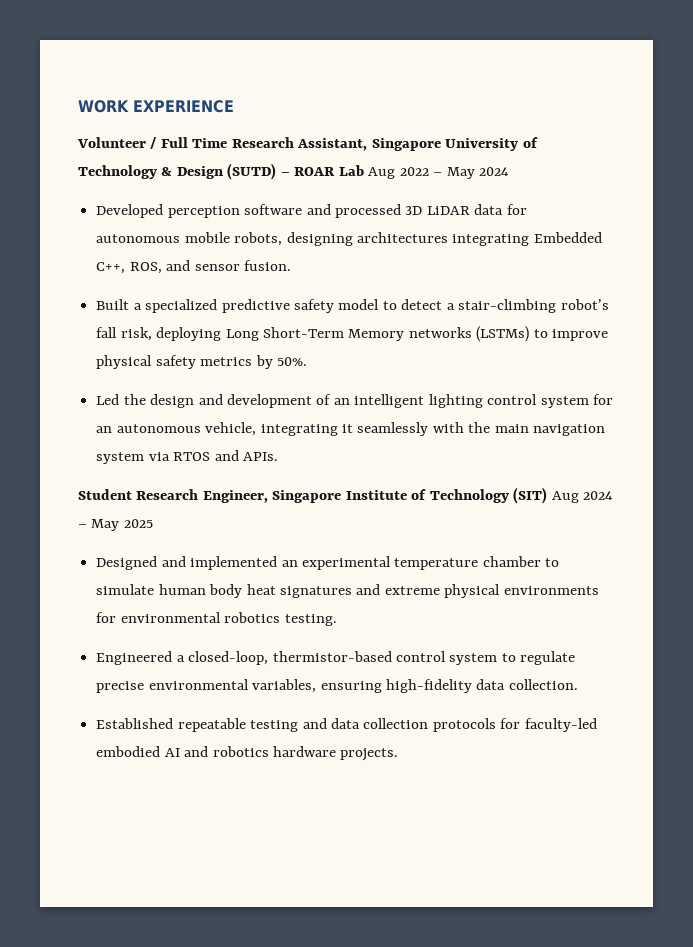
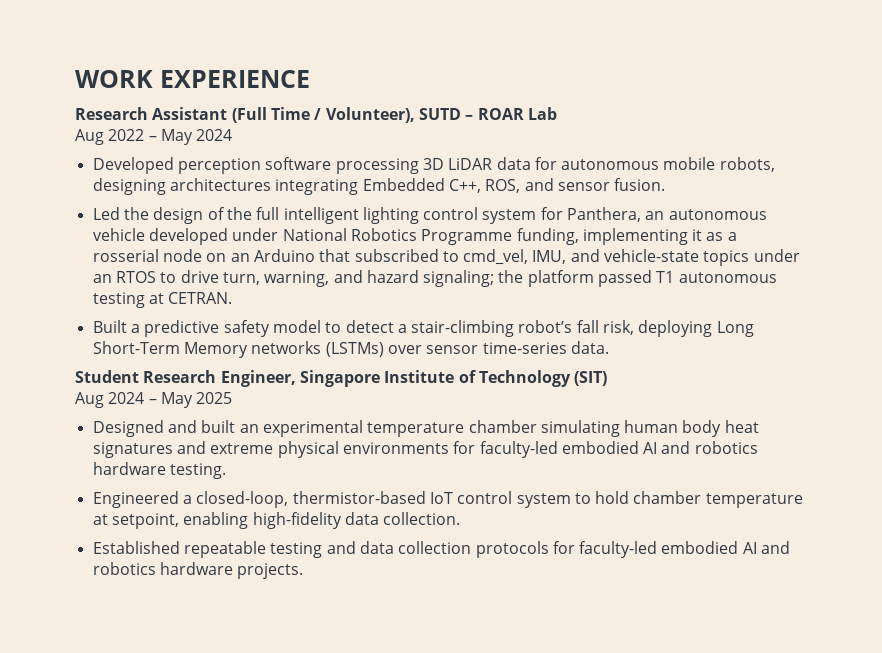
- Volunteer / Full Time Research Assistant, Singapore University of Technology & Design (SUTD) – ROAR Lab Aug 2022 – May 2024
+ Research Assistant (Full Time / Volunteer), SUTD – ROAR Lab
+ Aug 2022 – May 2024
- Developed perception software and processed 3D LiDAR data for autonomous mobile robots, designing architectures integrating Embedded C++, ROS, and sensor fusion.
+ Developed perception software processing 3D LiDAR data for autonomous mobile robots, designing architectures integrating Embedded C++, ROS, and sensor fusion.
+ Led the design of the full intelligent lighting control system for Panthera, an autonomous vehicle developed under National Robotics Programme funding, implementing it as a rosserial node on an Arduino that subscribed to cmd_vel, IMU, and vehicle-state topics under an RTOS to drive turn, warning, and hazard signaling; the platform passed T1 autonomous testing at CETRAN.
- Built a specialized predictive safety model to detect a stair-climbing robot’s fall risk, deploying Long Short-Term Memory networks (LSTMs) to improve physical safety metrics by 50%.
- Led the design and development of an intelligent lighting control system for an autonomous vehicle, integrating it seamlessly with the main navigation system via RTOS and APIs.
+ Built a predictive safety model to detect a stair-climbing robot’s fall risk, deploying Long Short-Term Memory networks (LSTMs) over sensor time-series data.
- Student Research Engineer, Singapore Institute of Technology (SIT) Aug 2024 – May 2025
+ Student Research Engineer, Singapore Institute of Technology (SIT)
+ Aug 2024 – May 2025
- Designed and implemented an experimental temperature chamber to simulate human body heat signatures and extreme physical environments for environmental robotics testing.
+ Designed and built an experimental temperature chamber simulating human body heat signatures and extreme physical environments for faculty-led embodied AI and robotics hardware testing.
- Engineered a closed-loop, thermistor-based control system to regulate precise environmental variables, ensuring high-fidelity data collection.
+ Engineered a closed-loop, thermistor-based IoT control system to hold chamber temperature at setpoint, enabling high-fidelity data collection.

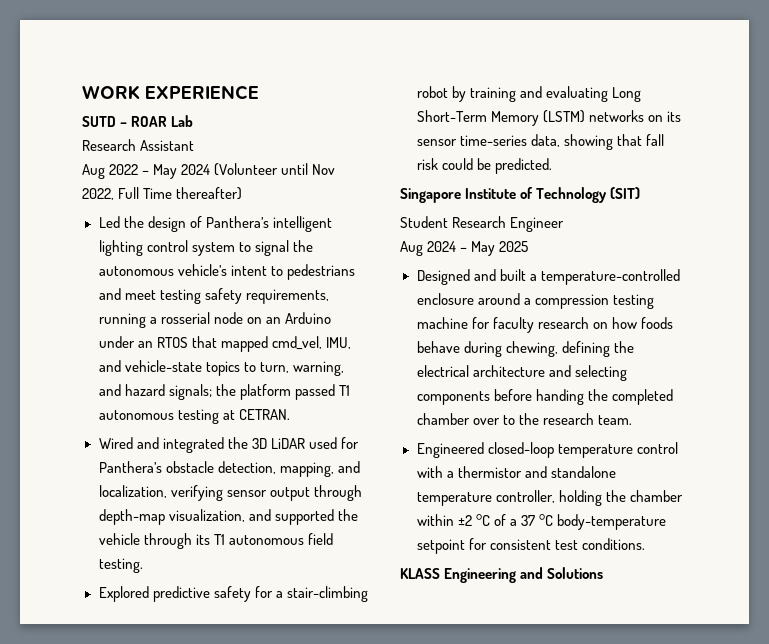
- Research Assistant (Full Time / Volunteer), SUTD – ROAR Lab
+ SUTD – ROAR Lab
+ Research Assistant
- Aug 2022 – May 2024
- Developed perception software processing 3D LiDAR data for autonomous mobile robots, designing architectures integrating Embedded C++, ROS, and sensor fusion.
+ Aug 2022 – May 2024 (Volunteer until Nov 2022, Full Time thereafter)
- Led the design of the full intelligent lighting control system for Panthera, an autonomous vehicle developed under National Robotics Programme funding, implementing it as a rosserial node on an Arduino that subscribed to cmd_vel, IMU, and vehicle-state topics under an RTOS to drive turn, warning, and hazard signaling; the platform passed T1 autonomous testing at CETRAN.
+ Led the design of Panthera’s intelligent lighting control system to signal the autonomous vehicle’s intent to pedestrians and meet testing safety requirements, running a rosserial node on an Arduino under an RTOS that mapped cmd_vel, IMU, and vehicle-state topics to turn, warning, and hazard signals; the platform passed T1 autonomous testing at CETRAN.
- Built a predictive safety model to detect a stair-climbing robot’s fall risk, deploying Long Short-Term Memory networks (LSTMs) over sensor time-series data.
- Student Research Engineer, Singapore Institute of Technology (SIT)
+ Wired and integrated the 3D LiDAR used for Panthera’s obstacle detection, mapping, and localization, verifying sensor output through depth-map visualization, and supported the vehicle through its T1 autonomous field testing.
+ Explored predictive safety for a stair-climbing robot by training and evaluating Long Short-Term Memory (LSTM) networks on its sensor time-series data, showing that fall risk could be predicted.
+ Singapore Institute of Technology (SIT)
+ Student Research Engineer
- Designed and built an experimental temperature chamber simulating human body heat signatures and extreme physical environments for faculty-led embodied AI and robotics hardware testing.
- Engineered a closed-loop, thermistor-based IoT control system to hold chamber temperature at setpoint, enabling high-fidelity data collection.
- Established repeatable testing and data collection protocols for faculty-led embodied AI and robotics hardware projects.
+ Designed and built a temperature-controlled enclosure around a compression testing machine for faculty research on how foods behave during chewing, defining the electrical architecture and selecting components before handing the completed chamber over to the research team.
+ Engineered closed-loop temperature control with a thermistor and standalone temperature controller, holding the chamber within ±2 °C of a 37 °C body-temperature setpoint for consistent test conditions.
+ KLASS Engineering and Solutions

